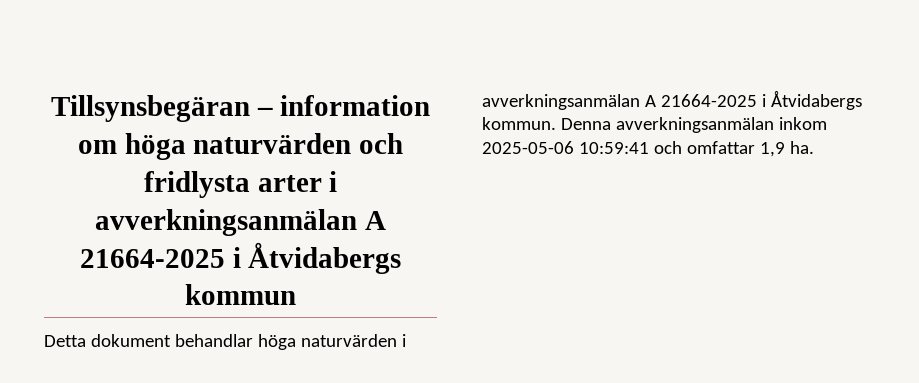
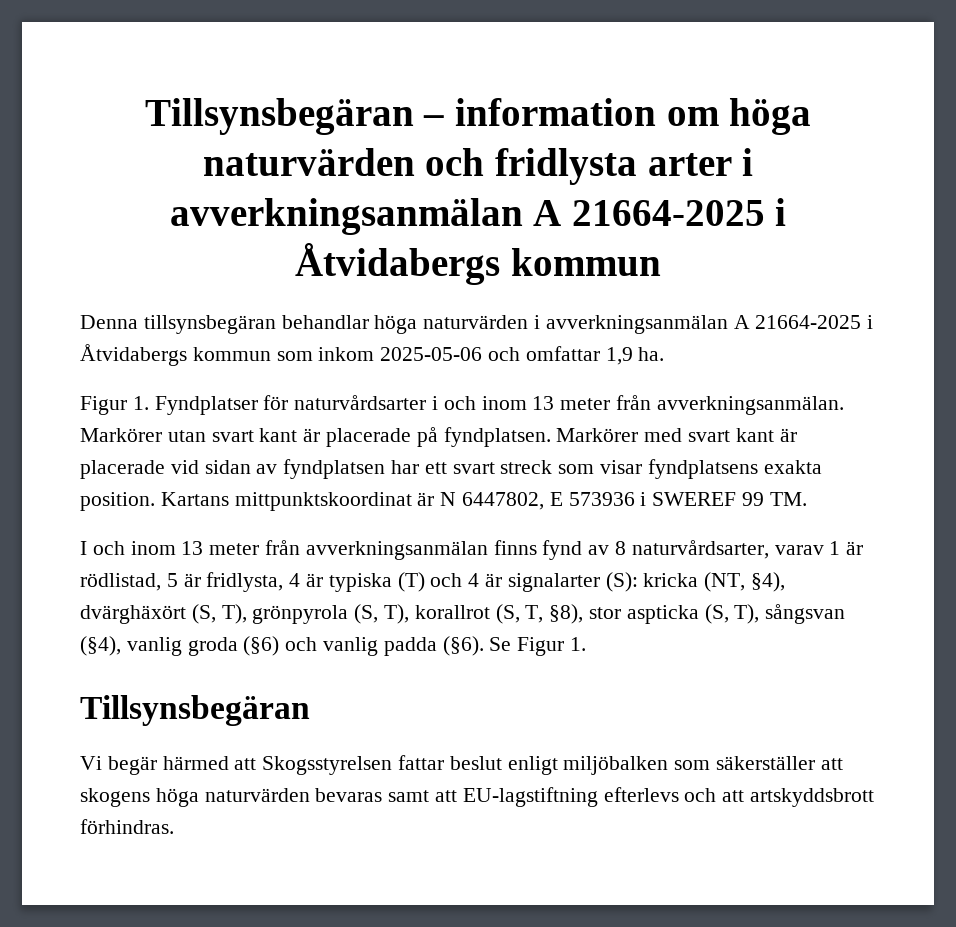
- Detta dokument behandlar höga naturvärden i avverkningsanmälan A 21664-2025 i Åtvidabergs kommun. Denna avverkningsanmälan inkom 2025-05-06 10:59:41 och omfattar 1,9 ha.
+ Denna tillsynsbegäran behandlar höga naturvärden i avverkningsanmälan A 21664-2025 i Åtvidabergs kommun som inkom 2025-05-06 och omfattar 1,9 ha.
+ Figur 1. Fyndplatser för naturvårdsarter i och inom 13 meter från avverkningsanmälan. Markörer utan svart kant är placerade på fyndplatsen. Markörer med svart kant är placerade vid sidan av fyndplatsen har ett svart streck som visar fyndplatsens exakta position. Kartans mittpunktskoordinat är N 6447802, E 573936 i SWEREF 99 TM.
+ I och inom 13 meter från avverkningsanmälan finns fynd av 8 naturvårdsarter, varav 1 är rödlistad, 5 är fridlysta, 4 är typiska (T) och 4 är signalarter (S): kricka (NT, §4), dvärghäxört (S, T), grönpyrola (S, T), korallrot (S, T, §8), stor aspticka (S, T), sångsvan (§4), vanlig groda (§6) och vanlig padda (§6). Se Figur 1.
+ Tillsynsbegäran
+ Vi begär härmed att Skogsstyrelsen fattar beslut enligt miljöbalken som säkerställer att skogens höga naturvärden bevaras samt att EU-lagstiftning efterlevs och att artskyddsbrott förhindras.

